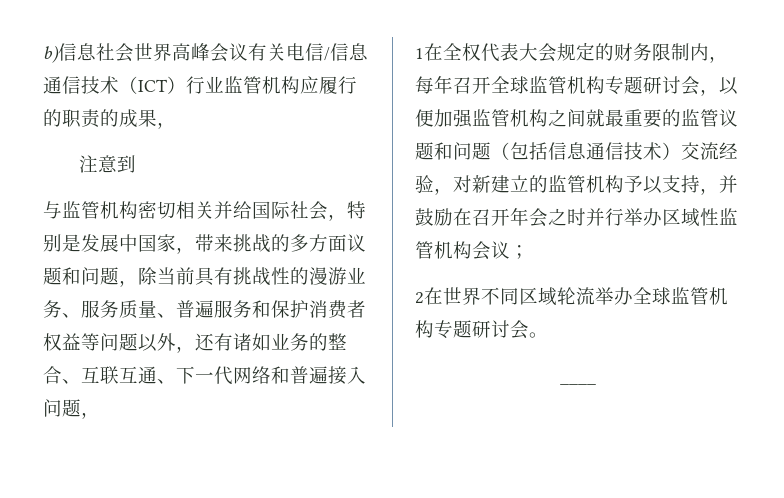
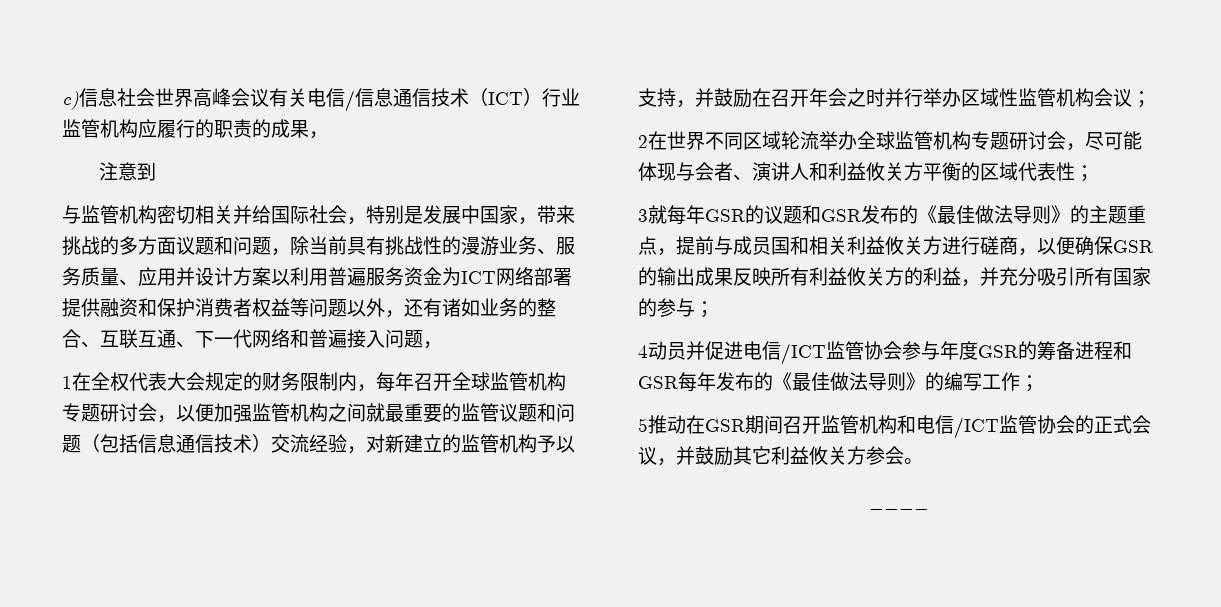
- b)信息社会世界高峰会议有关电信/信息通信技术（ICT）行业监管机构应履行的职责的成果，
+ c)信息社会世界高峰会议有关电信/信息通信技术（ICT）行业监管机构应履行的职责的成果，
- 与监管机构密切相关并给国际社会，特别是发展中国家，带来挑战的多方面议题和问题，除当前具有挑战性的漫游业务、服务质量、普遍服务和保护消费者权益等问题以外，还有诸如业务的整合、互联互通、下一代网络和普遍接入问题，
+ 与监管机构密切相关并给国际社会，特别是发展中国家，带来挑战的多方面议题和问题，除当前具有挑战性的漫游业务、服务质量、应用并设计方案以利用普遍服务资金为ICT网络部署提供融资和保护消费者权益等问题以外，还有诸如业务的整合、互联互通、下一代网络和普遍接入问题，
- 2在世界不同区域轮流举办全球监管机构专题研讨会。
+ 2在世界不同区域轮流举办全球监管机构专题研讨会，尽可能体现与会者、演讲人和利益攸关方平衡的区域代表性；
+ 3就每年GSR的议题和GSR发布的《最佳做法导则》的主题重点，提前与成员国和相关利益攸关方进行磋商，以便确保GSR的输出成果反映所有利益攸关方的利益，并充分吸引所有国家的参与；
+ 4动员并促进电信/ICT监管协会参与年度GSR的筹备进程和GSR每年发布的《最佳做法导则》的编写工作；
+ 5推动在GSR期间召开监管机构和电信/ICT监管协会的正式会议，并鼓励其它利益攸关方参会。

